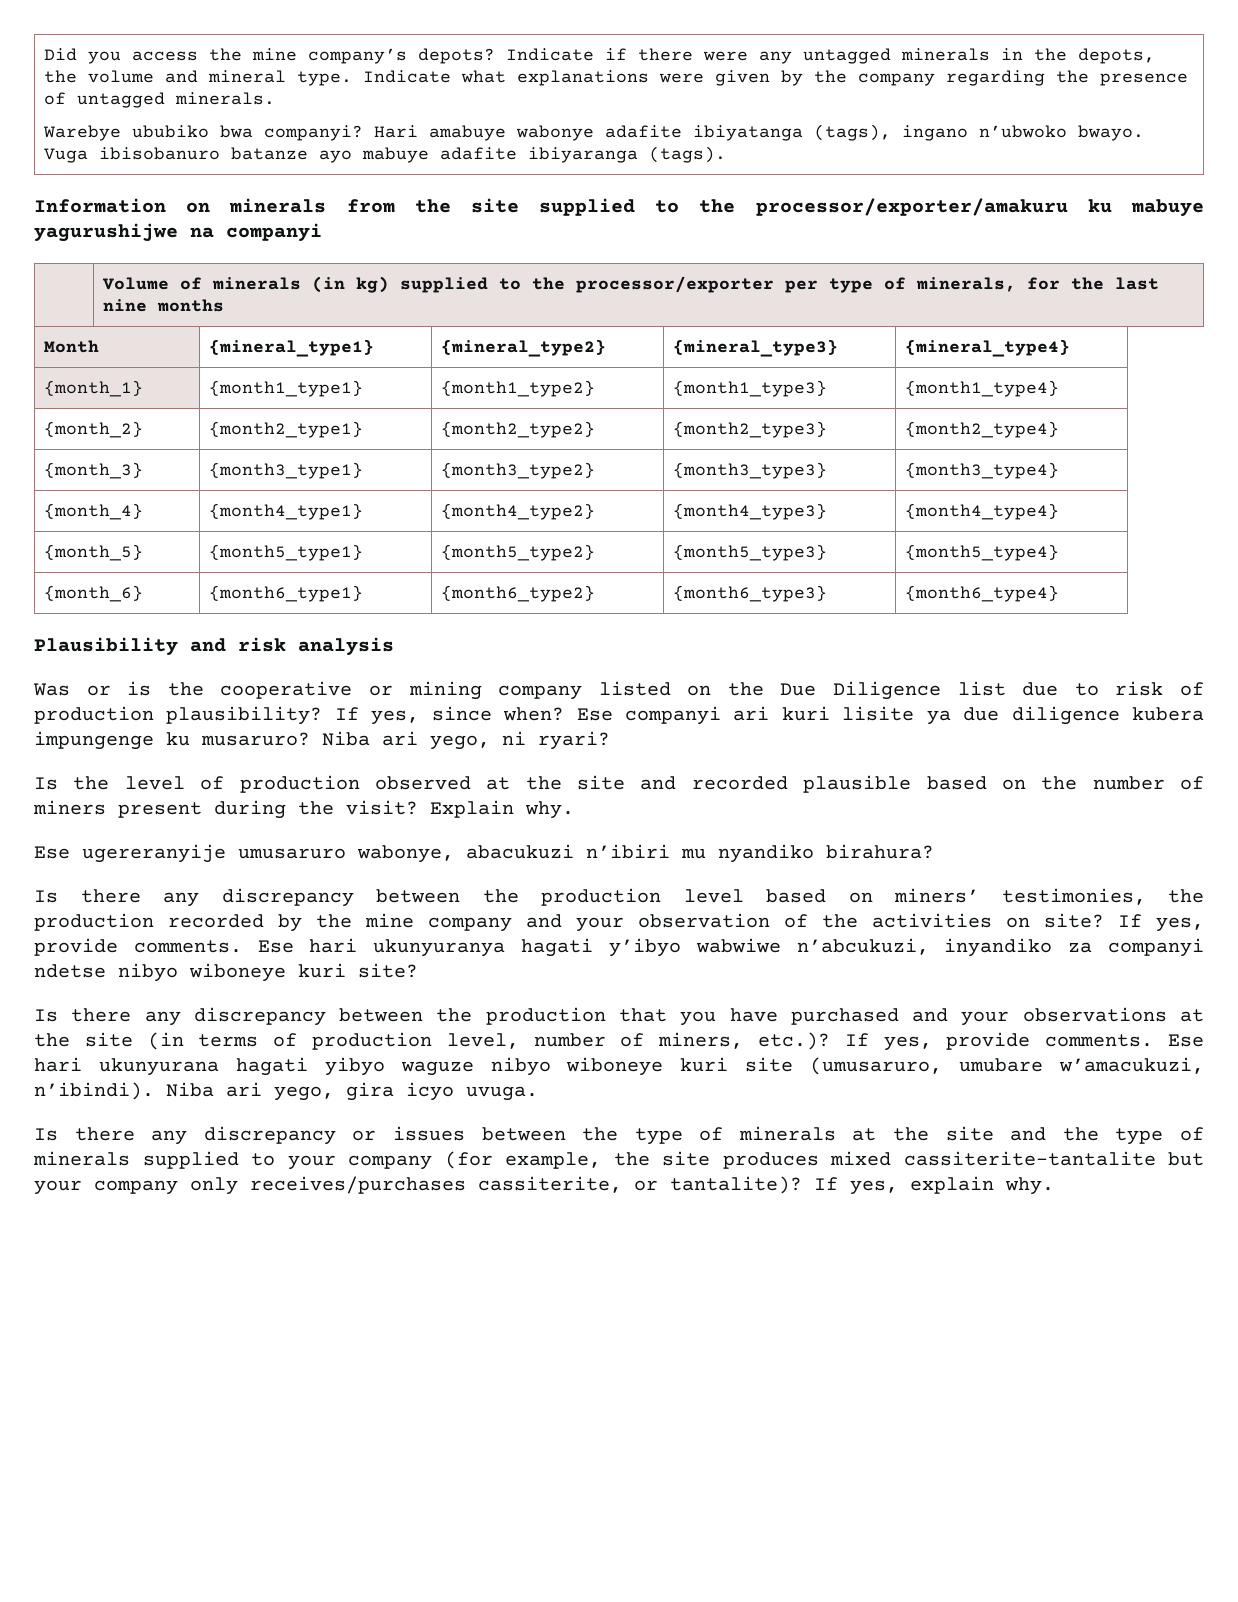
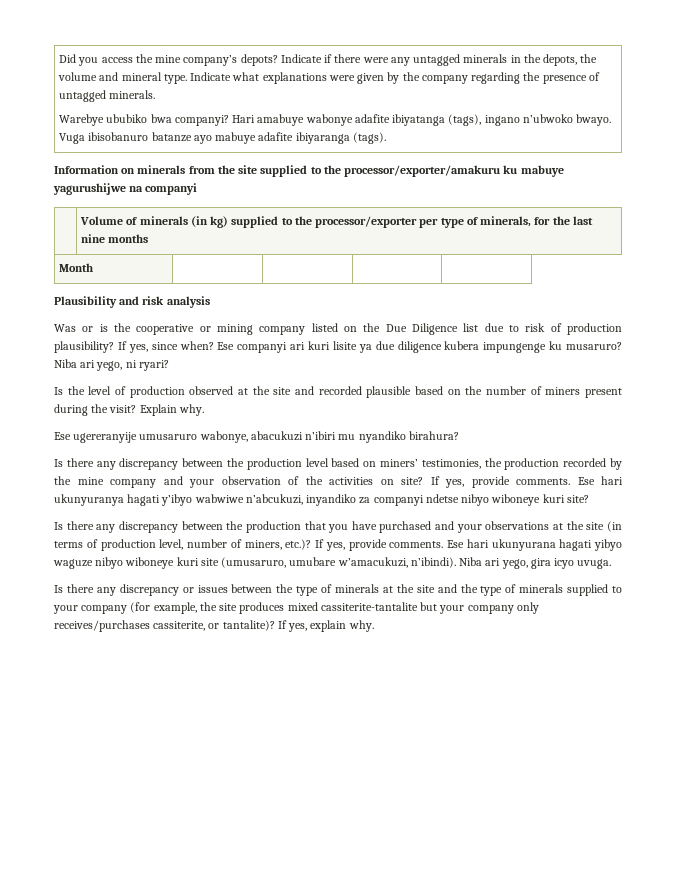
- Month | {mineral_type1} | {mineral_type2} | {mineral_type3} | {mineral_type4}
- {month_1} | {month1_type1} | {month1_type2} | {month1_type3} | {month1_type4}
- {month_2} | {month2_type1} | {month2_type2} | {month2_type3} | {month2_type4}
- {month_3} | {month3_type1} | {month3_type2} | {month3_type3} | {month3_type4}
- {month_4} | {month4_type1} | {month4_type2} | {month4_type3} | {month4_type4}
- {month_5} | {month5_type1} | {month5_type2} | {month5_type3} | {month5_type4}
- {month_6} | {month6_type1} | {month6_type2} | {month6_type3} | {month6_type4}
+ Month | | | |

